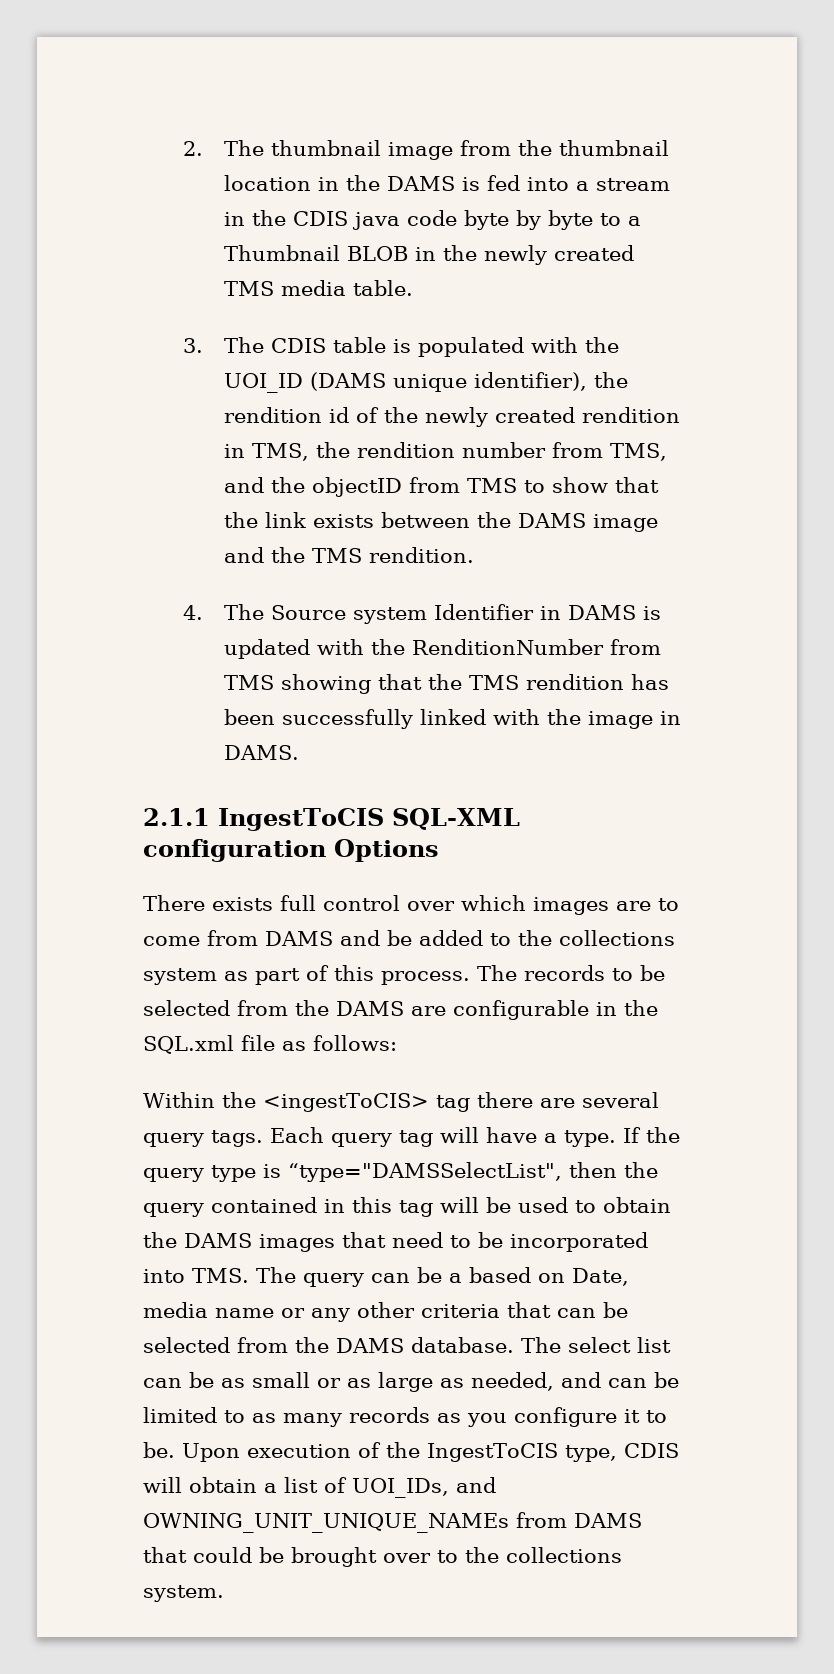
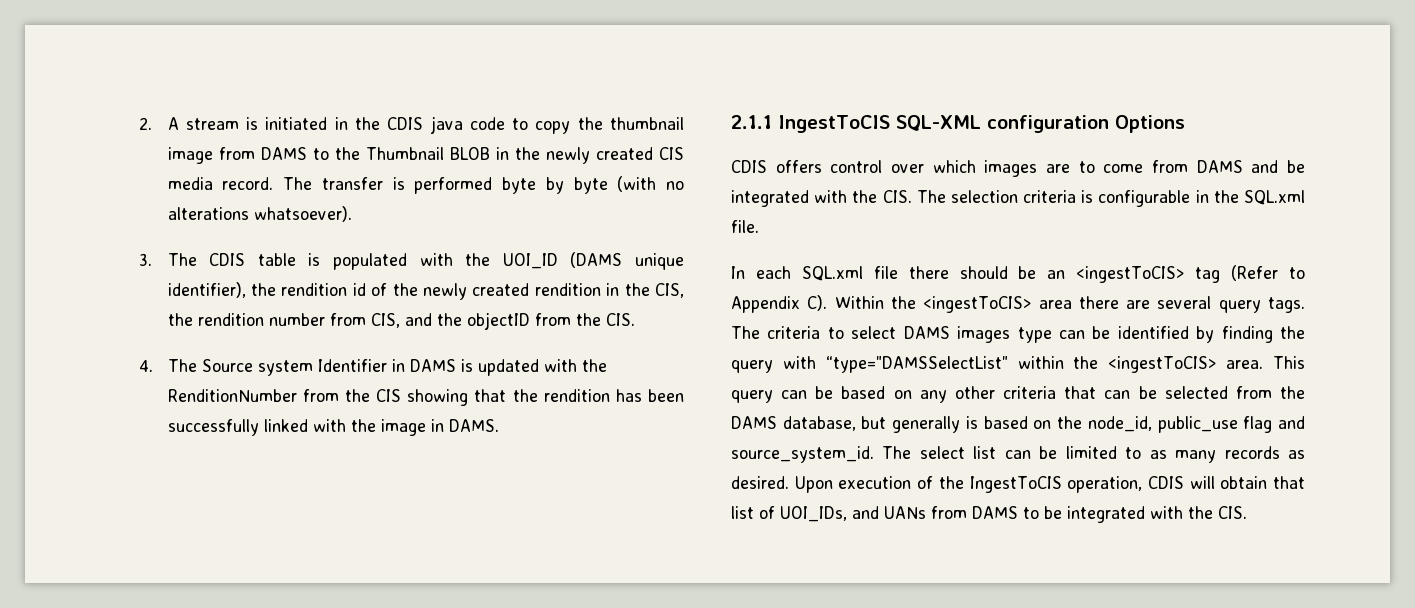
- 2. The thumbnail image from the thumbnail location in the DAMS is fed into a stream in the CDIS java code byte by byte to a Thumbnail BLOB in the newly created TMS media table.
+ 2. A stream is initiated in the CDIS java code to copy the thumbnail image from DAMS to the Thumbnail BLOB in the newly created CIS media record. The transfer is performed byte by byte (with no alterations whatsoever).
- 3. The CDIS table is populated with the UOI_ID (DAMS unique identifier), the rendition id of the newly created rendition in TMS, the rendition number from TMS, and the objectID from TMS to show that the link exists between the DAMS image and the TMS rendition.
+ 3. The CDIS table is populated with the UOI_ID (DAMS unique identifier), the rendition id of the newly created rendition in the CIS, the rendition number from CIS, and the objectID from the CIS.
- 4. The Source system Identifier in DAMS is updated with the RenditionNumber from TMS showing that the TMS rendition has been successfully linked with the image in DAMS.
+ 4. The Source system Identifier in DAMS is updated with the RenditionNumber from the CIS showing that the rendition has been successfully linked with the image in DAMS.
- There exists full control over which images are to come from DAMS and be added to the collections system as part of this process. The records to be selected from the DAMS are configurable in the SQL.xml file as follows:
- Within the <ingestToCIS> tag there are several query tags.
+ CDIS offers control over which images are to come from DAMS and be integrated with the CIS. The selection criteria is configurable in the SQL.xml file.
+ In each SQL.xml file there should be an <ingestToCIS> tag (Refer to Appendix C). Within the <ingestToCIS> area there are several query tags.
- Each query tag will have a type. If the query type is “type="DAMSSelectList", then the query contained in this tag will be used to obtain the DAMS images that need to be incorporated into TMS. The query can be a based on Date, media name or any other criteria that can be selected from the DAMS database.
+ The criteria to select DAMS images type can be identified by finding the query with “type="DAMSSelectList" within the <ingestToCIS> area. This query can be based on any other criteria that can be selected from the DAMS database, but generally is based on the node_id, public_use flag and source_system_id.
- The select list can be as small or as large as needed, and can be limited to as many records as you configure it to be.
+ The select list can be limited to as many records as desired.
- Upon execution of the IngestToCIS type, CDIS will obtain a list of UOI_IDs, and OWNING_UNIT_UNIQUE_NAMEs from DAMS that could be brought over to the collections system.
+ Upon execution of the IngestToCIS operation, CDIS will obtain that list of UOI_IDs, and UANs from DAMS to be integrated with the CIS.

